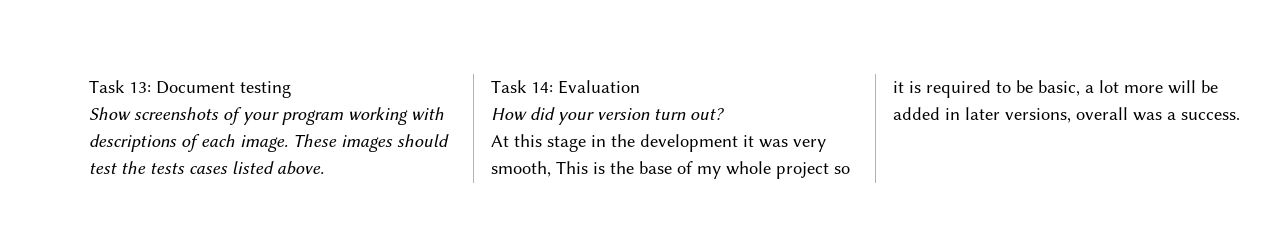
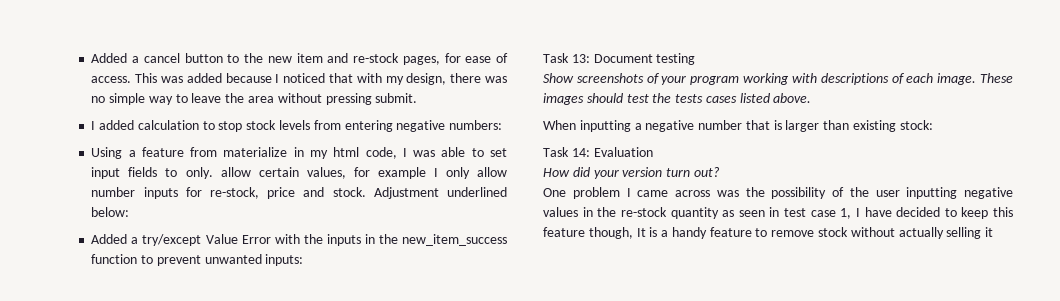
+ Added a cancel button to the new item and re-stock pages, for ease of access. This was added because I noticed that with my design, there was no simple way to leave the area without pressing submit.
+ I added calculation to stop stock levels from entering negative numbers:
+ Using a feature from materialize in my html code, I was able to set input fields to only. allow certain values, for example I only allow number inputs for re-stock, price and stock. Adjustment underlined below:
+ Added a try/except Value Error with the inputs in the new_item_success function to prevent unwanted inputs:
+ When inputting a negative number that is larger than existing stock:
- At this stage in the development it was very smooth, This is the base of my whole project so it is required to be basic, a lot more will be added in later versions, overall was a success.
+ One problem I came across was the possibility of the user inputting negative values in the re-stock quantity as seen in test case 1, I have decided to keep this feature though, It is a handy feature to remove stock without actually selling it

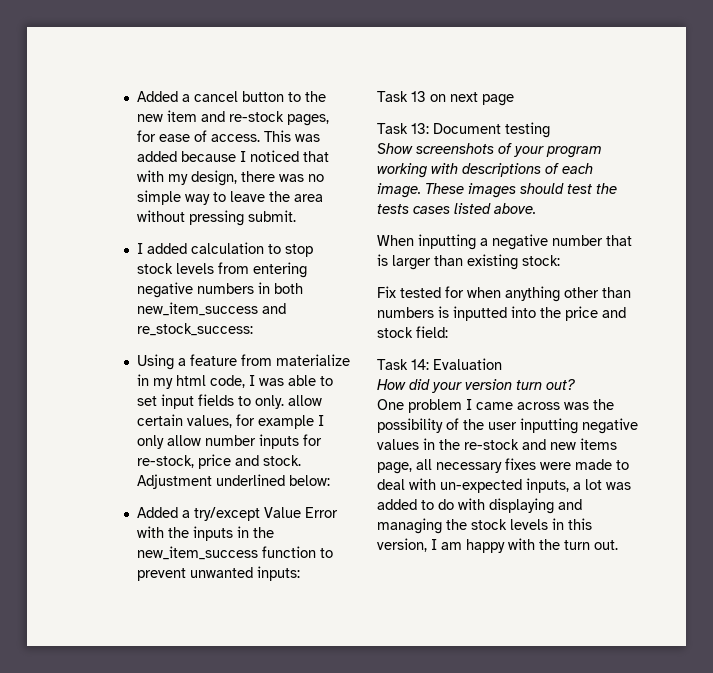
- I added calculation to stop stock levels from entering negative numbers:
+ I added calculation to stop stock levels from entering negative numbers in both new_item_success and re_stock_success:
+ Task 13 on next page
+ Fix tested for when anything other than numbers is inputted into the price and stock field:
- One problem I came across was the possibility of the user inputting negative values in the re-stock quantity as seen in test case 1, I have decided to keep this feature though, It is a handy feature to remove stock without actually selling it
+ One problem I came across was the possibility of the user inputting negative values in the re-stock and new items page, all necessary fixes were made to deal with un-expected inputs, a lot was added to do with displaying and managing the stock levels in this version, I am happy with the turn out.

